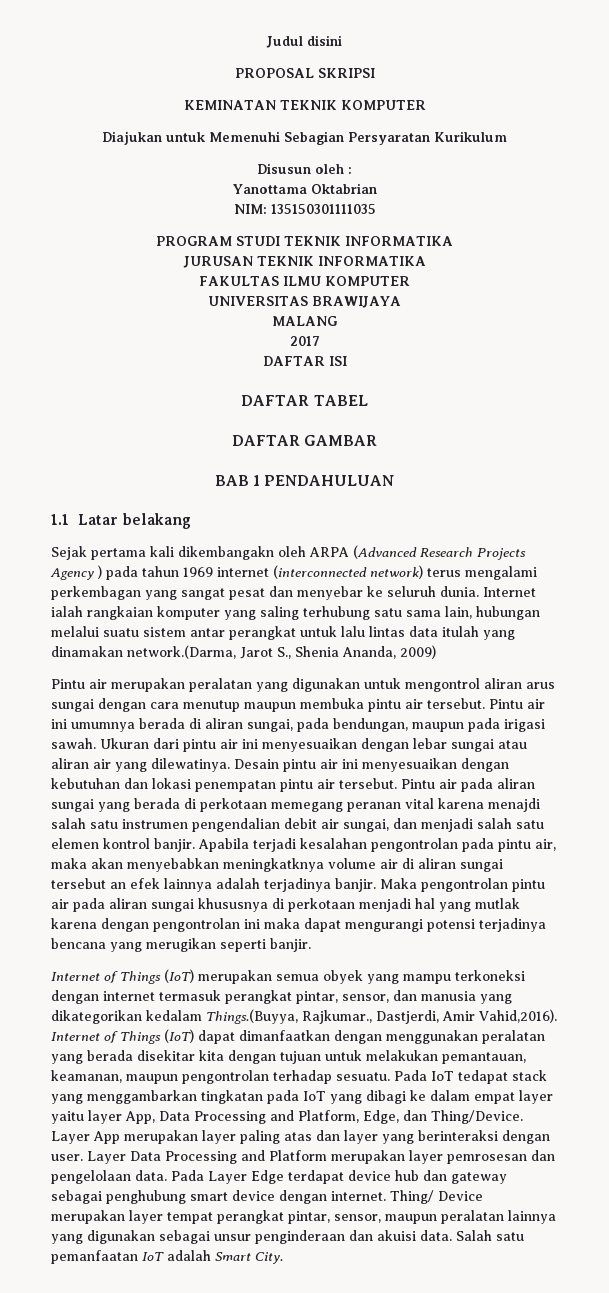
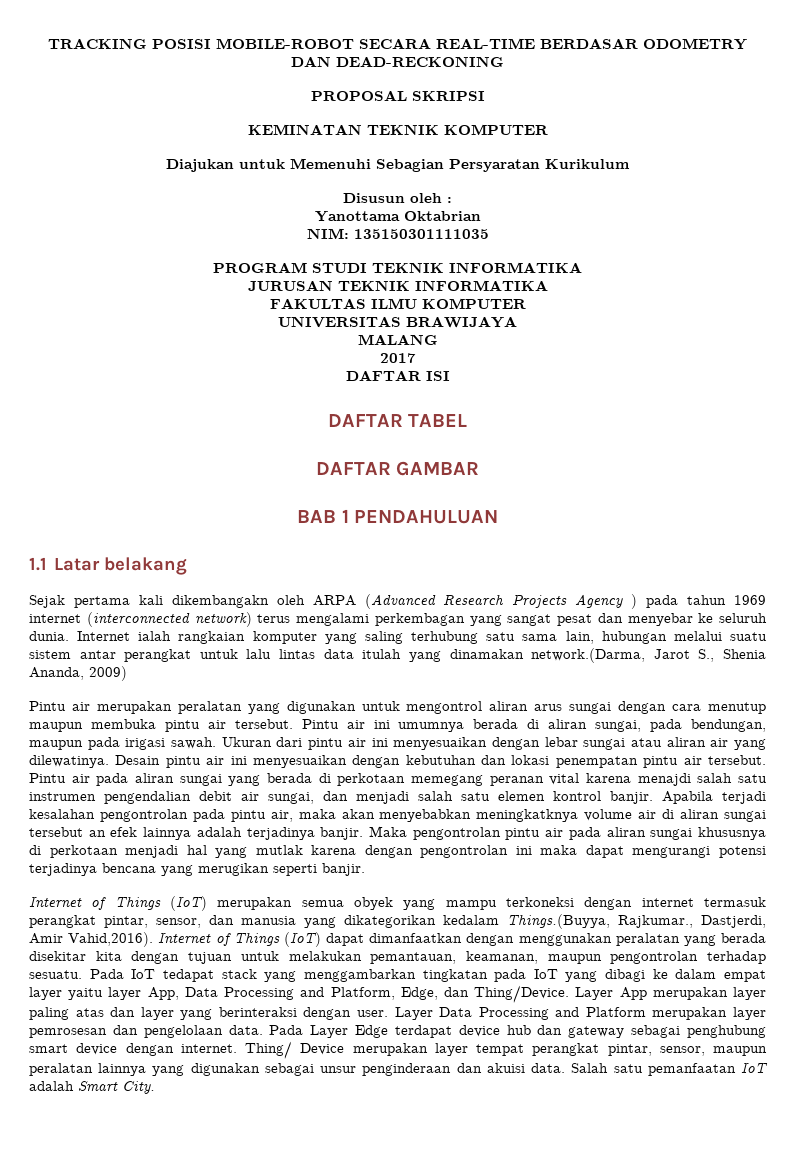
- Judul disini
+ TRACKING POSISI MOBILE-ROBOT SECARA REAL-TIME BERDASAR ODOMETRY DAN DEAD-RECKONING

